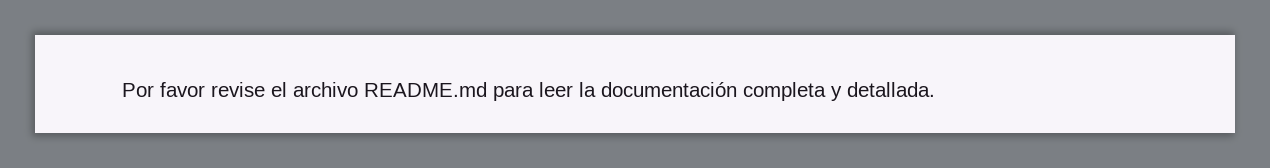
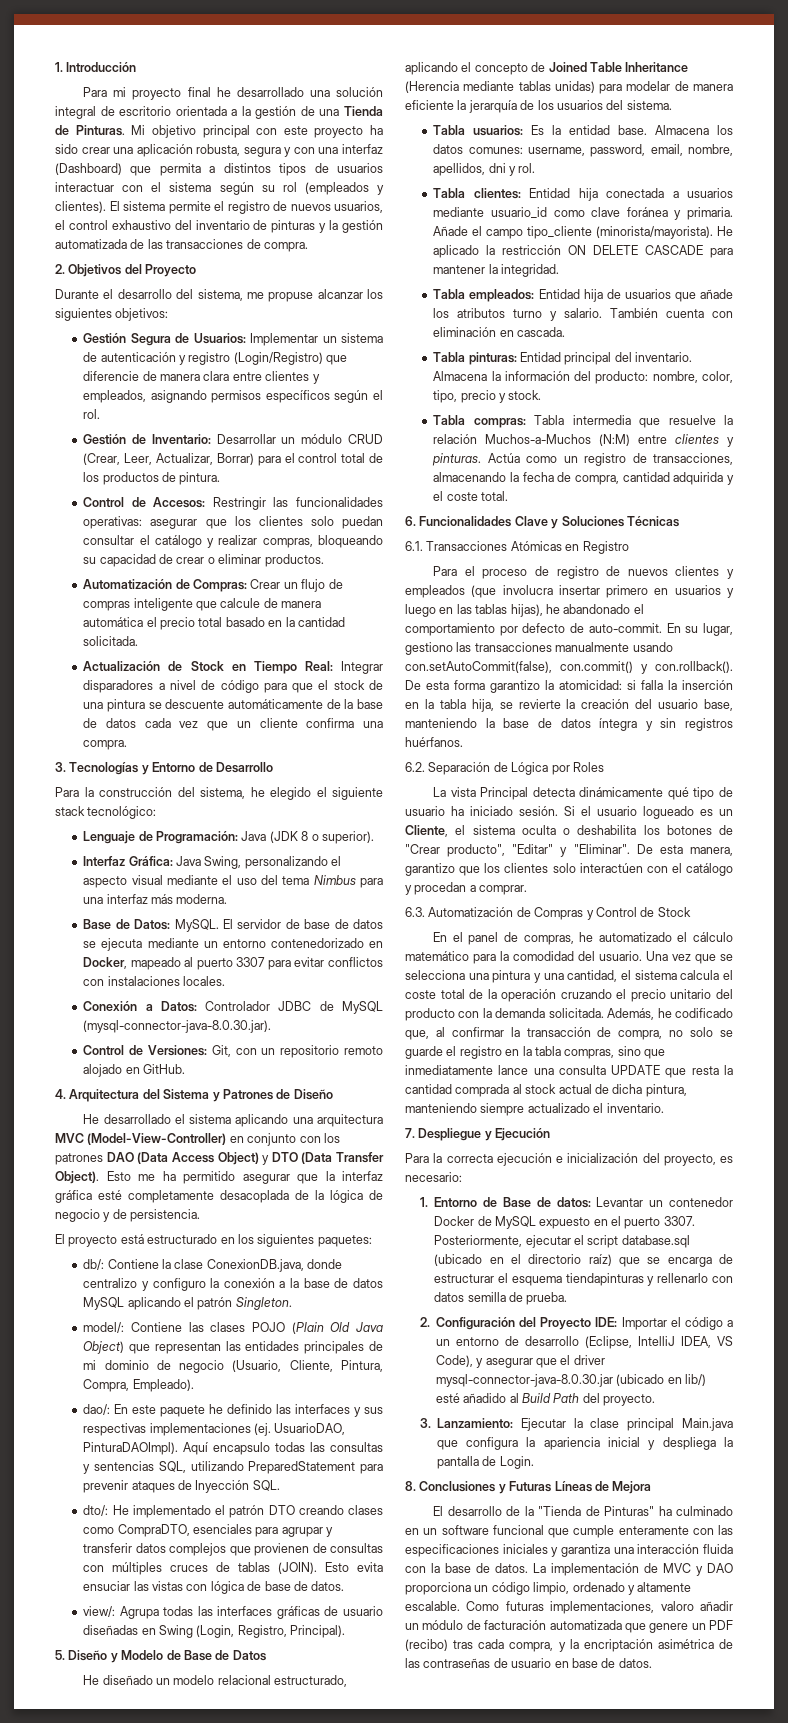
- Por favor revise el archivo README.md para leer la documentación completa y detallada.
+ 1. Introducción
+ Para mi proyecto final he desarrollado una solución integral de escritorio orientada a la gestión de una Tienda de Pinturas. Mi objetivo principal con este proyecto ha sido crear una aplicación robusta, segura y con una interfaz (Dashboard) que permita a distintos tipos de usuarios interactuar con el sistema según su rol (empleados y clientes). El sistema permite el registro de nuevos usuarios, el control exhaustivo del inventario de pinturas y la gestión automatizada de las transacciones de compra.
+ 2. Objetivos del Proyecto
+ Durante el desarrollo del sistema, me propuse alcanzar los siguientes objetivos:
+ Gestión Segura de Usuarios: Implementar un sistema de autenticación y registro (Login/Registro) que diferencie de manera clara entre clientes y empleados, asignando permisos específicos según el rol.
+ Gestión de Inventario: Desarrollar un módulo CRUD (Crear, Leer, Actualizar, Borrar) para el control total de los productos de pintura.
+ Control de Accesos: Restringir las funcionalidades operativas: asegurar que los clientes solo puedan consultar el catálogo y realizar compras, bloqueando su capacidad de crear o eliminar productos.
+ Automatización de Compras: Crear un flujo de compras inteligente que calcule de manera automática el precio total basado en la cantidad solicitada.
+ Actualización de Stock en Tiempo Real: Integrar disparadores a nivel de código para que el stock de una pintura se descuente automáticamente de la base de datos cada vez que un cliente confirma una compra.
+ 3. Tecnologías y Entorno de Desarrollo
+ Para la construcción del sistema, he elegido el siguiente stack tecnológico:
+ Lenguaje de Programación: Java (JDK 8 o superior).
+ Interfaz Gráfica: Java Swing, personalizando el aspecto visual mediante el uso del tema Nimbus para una interfaz más moderna.
+ Base de Datos: MySQL. El servidor de base de datos se ejecuta mediante un entorno contenedorizado en Docker, mapeado al puerto 3307 para evitar conflictos con instalaciones locales.
+ Conexión a Datos: Controlador JDBC de MySQL (mysql-connector-java-8.0.30.jar).
+ Control de Versiones: Git, con un repositorio remoto alojado en GitHub.
+ 4. Arquitectura del Sistema y Patrones de Diseño
+ He desarrollado el sistema aplicando una arquitectura MVC (Model-View-Controller) en conjunto con los patrones DAO (Data Access Object) y DTO (Data Transfer Object). Esto me ha permitido asegurar que la interfaz gráfica esté completamente desacoplada de la lógica de negocio y de persistencia.
+ El proyecto está estructurado en los siguientes paquetes:
+ db/: Contiene la clase ConexionDB.java, donde centralizo y configuro la conexión a la base de datos MySQL aplicando el patrón Singleton.
+ model/: Contiene las clases POJO (Plain Old Java Object) que representan las entidades principales de mi dominio de negocio (Usuario, Cliente, Pintura, Compra, Empleado).
+ dao/: En este paquete he definido las interfaces y sus respectivas implementaciones (ej. UsuarioDAO, PinturaDAOImpl). Aquí encapsulo todas las consultas y sentencias SQL, utilizando PreparedStatement para prevenir ataques de Inyección SQL.
+ dto/: He implementado el patrón DTO creando clases como CompraDTO, esenciales para agrupar y transferir datos complejos que provienen de consultas con múltiples cruces de tablas (JOIN). Esto evita ensuciar las vistas con lógica de base de datos.
+ view/: Agrupa todas las interfaces gráficas de usuario diseñadas en Swing (Login, Registro, Principal).
+ 5. Diseño y Modelo de Base de Datos
+ He diseñado un modelo relacional estructurado, aplicando el concepto de Joined Table Inheritance (Herencia mediante tablas unidas) para modelar de manera eficiente la jerarquía de los usuarios del sistema.
+ Tabla usuarios: Es la entidad base. Almacena los datos comunes: username, password, email, nombre, apellidos, dni y rol.
+ Tabla clientes: Entidad hija conectada a usuarios mediante usuario_id como clave foránea y primaria. Añade el campo tipo_cliente (minorista/mayorista). He aplicado la restricción ON DELETE CASCADE para mantener la integridad.
+ Tabla empleados: Entidad hija de usuarios que añade los atributos turno y salario. También cuenta con eliminación en cascada.
+ Tabla pinturas: Entidad principal del inventario. Almacena la información del producto: nombre, color, tipo, precio y stock.
+ Tabla compras: Tabla intermedia que resuelve la relación Muchos-a-Muchos (N:M) entre clientes y pinturas. Actúa como un registro de transacciones, almacenando la fecha de compra, cantidad adquirida y el coste total.
+ 6. Funcionalidades Clave y Soluciones Técnicas
+ 6.1. Transacciones Atómicas en Registro
+ Para el proceso de registro de nuevos clientes y empleados (que involucra insertar primero en usuarios y luego en las tablas hijas), he abandonado el comportamiento por defecto de auto-commit. En su lugar, gestiono las transacciones manualmente usando con.setAutoCommit(false), con.commit() y con.rollback(). De esta forma garantizo la atomicidad: si falla la inserción en la tabla hija, se revierte la creación del usuario base, manteniendo la base de datos íntegra y sin registros huérfanos.
+ 6.2. Separación de Lógica por Roles
+ La vista Principal detecta dinámicamente qué tipo de usuario ha iniciado sesión. Si el usuario logueado es un Cliente, el sistema oculta o deshabilita los botones de "Crear producto", "Editar" y "Eliminar". De esta manera, garantizo que los clientes solo interactúen con el catálogo y procedan a comprar.
+ 6.3. Automatización de Compras y Control de Stock
+ En el panel de compras, he automatizado el cálculo matemático para la comodidad del usuario. Una vez que se selecciona una pintura y una cantidad, el sistema calcula el coste total de la operación cruzando el precio unitario del producto con la demanda solicitada. Además, he codificado que, al confirmar la transacción de compra, no solo se guarde el registro en la tabla compras, sino que inmediatamente lance una consulta UPDATE que resta la cantidad comprada al stock actual de dicha pintura, manteniendo siempre actualizado el inventario.
+ 7. Despliegue y Ejecución
+ Para la correcta ejecución e inicialización del proyecto, es necesario:
+ 1. Entorno de Base de datos: Levantar un contenedor Docker de MySQL expuesto en el puerto 3307. Posteriormente, ejecutar el script database.sql (ubicado en el directorio raíz) que se encarga de estructurar el esquema tiendapinturas y rellenarlo con datos semilla de prueba.
+ 2. Configuración del Proyecto IDE: Importar el código a un entorno de desarrollo (Eclipse, IntelliJ IDEA, VS Code), y asegurar que el driver mysql-connector-java-8.0.30.jar (ubicado en lib/) esté añadido al Build Path del proyecto.
+ 3. Lanzamiento: Ejecutar la clase principal Main.java que configura la apariencia inicial y despliega la pantalla de Login.
+ 8. Conclusiones y Futuras Líneas de Mejora
+ El desarrollo de la "Tienda de Pinturas" ha culminado en un software funcional que cumple enteramente con las especificaciones iniciales y garantiza una interacción fluida con la base de datos. La implementación de MVC y DAO proporciona un código limpio, ordenado y altamente escalable. Como futuras implementaciones, valoro añadir un módulo de facturación automatizada que genere un PDF (recibo) tras cada compra, y la encriptación asimétrica de las contraseñas de usuario en base de datos.

